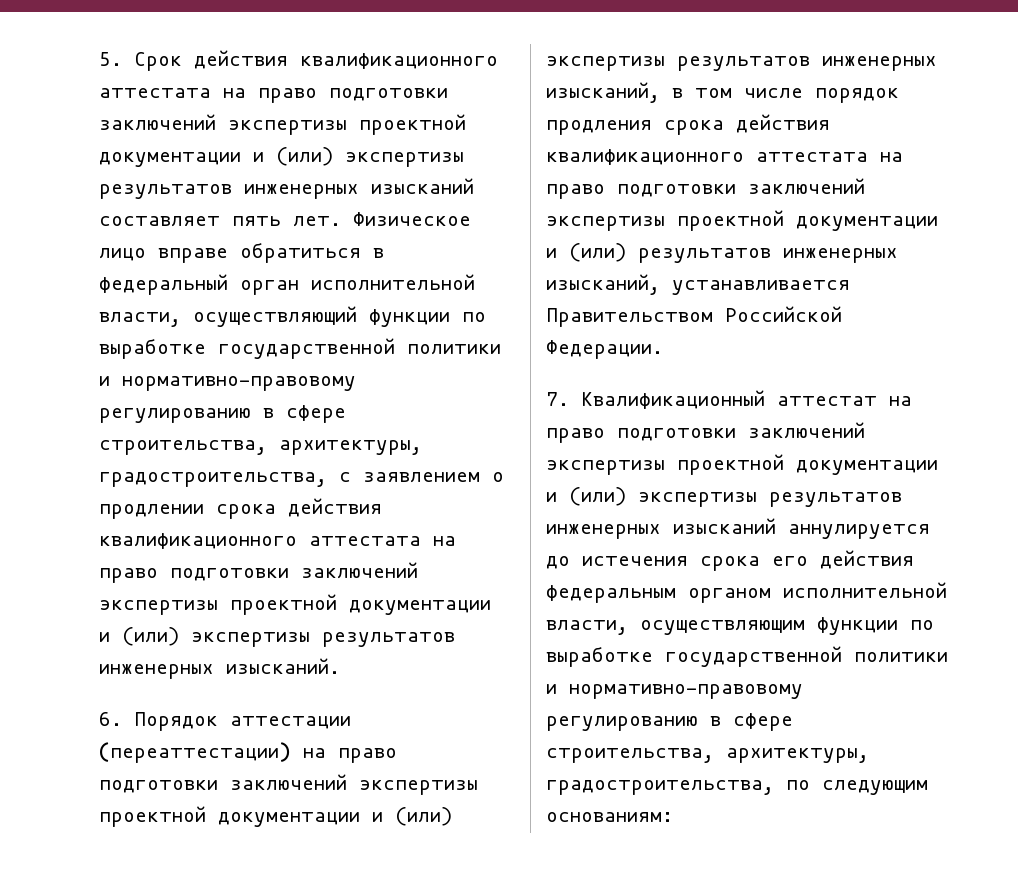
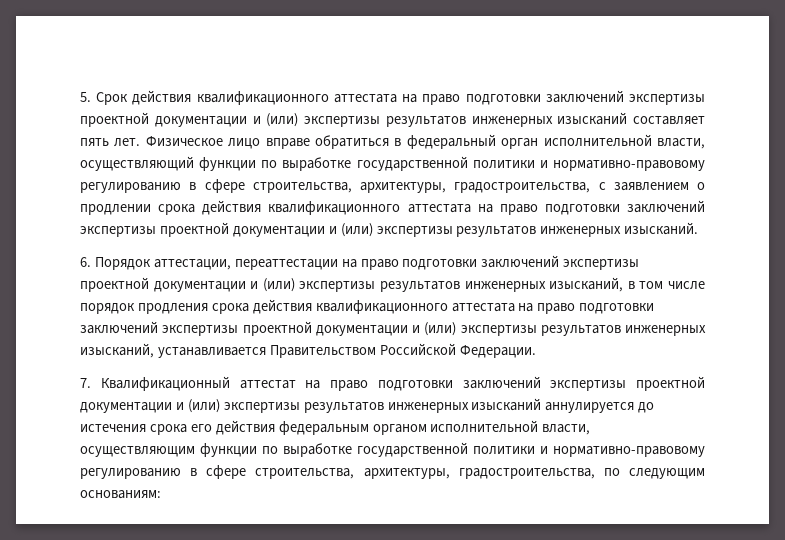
- 6. Порядок аттестации (переаттестации) на право подготовки заключений экспертизы проектной документации и (или) экспертизы результатов инженерных изысканий, в том числе порядок продления срока действия квалификационного аттестата на право подготовки заключений экспертизы проектной документации и (или) результатов инженерных изысканий, устанавливается Правительством Российской Федерации.
+ 6. Порядок аттестации, переаттестации на право подготовки заключений экспертизы проектной документации и (или) экспертизы результатов инженерных изысканий, в том числе порядок продления срока действия квалификационного аттестата на право подготовки заключений экспертизы проектной документации и (или) экспертизы результатов инженерных изысканий, устанавливается Правительством Российской Федерации.

